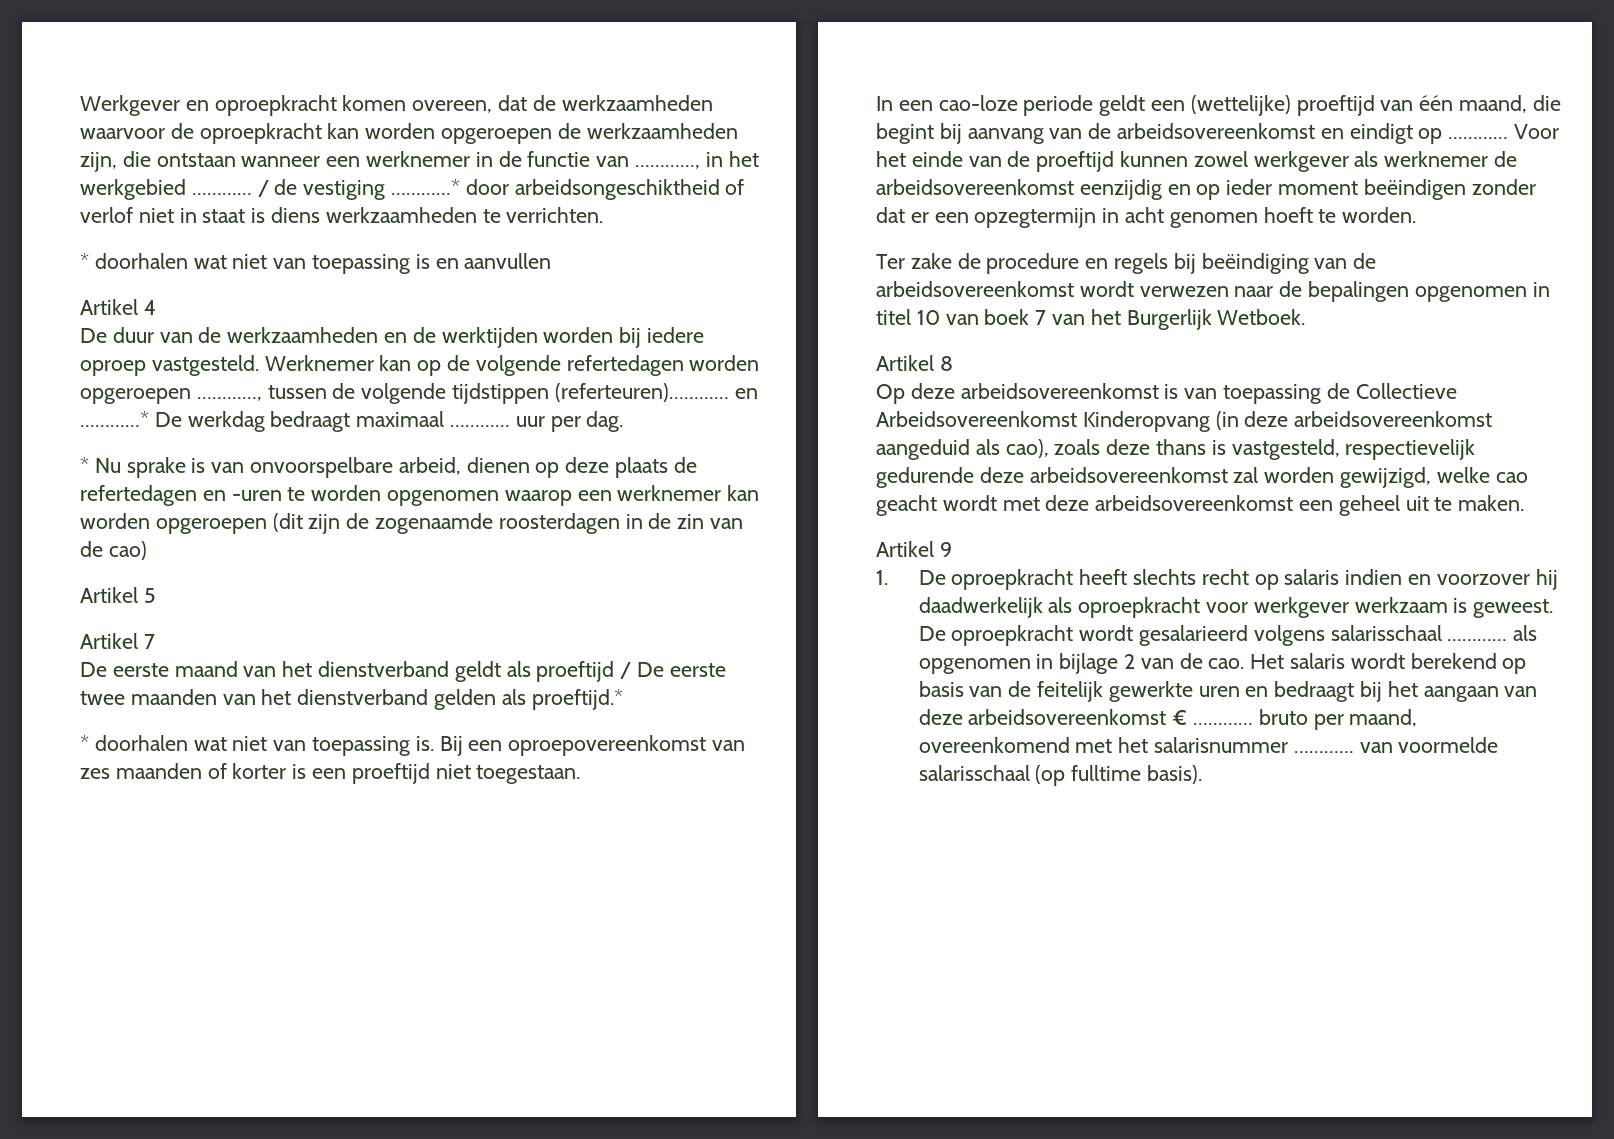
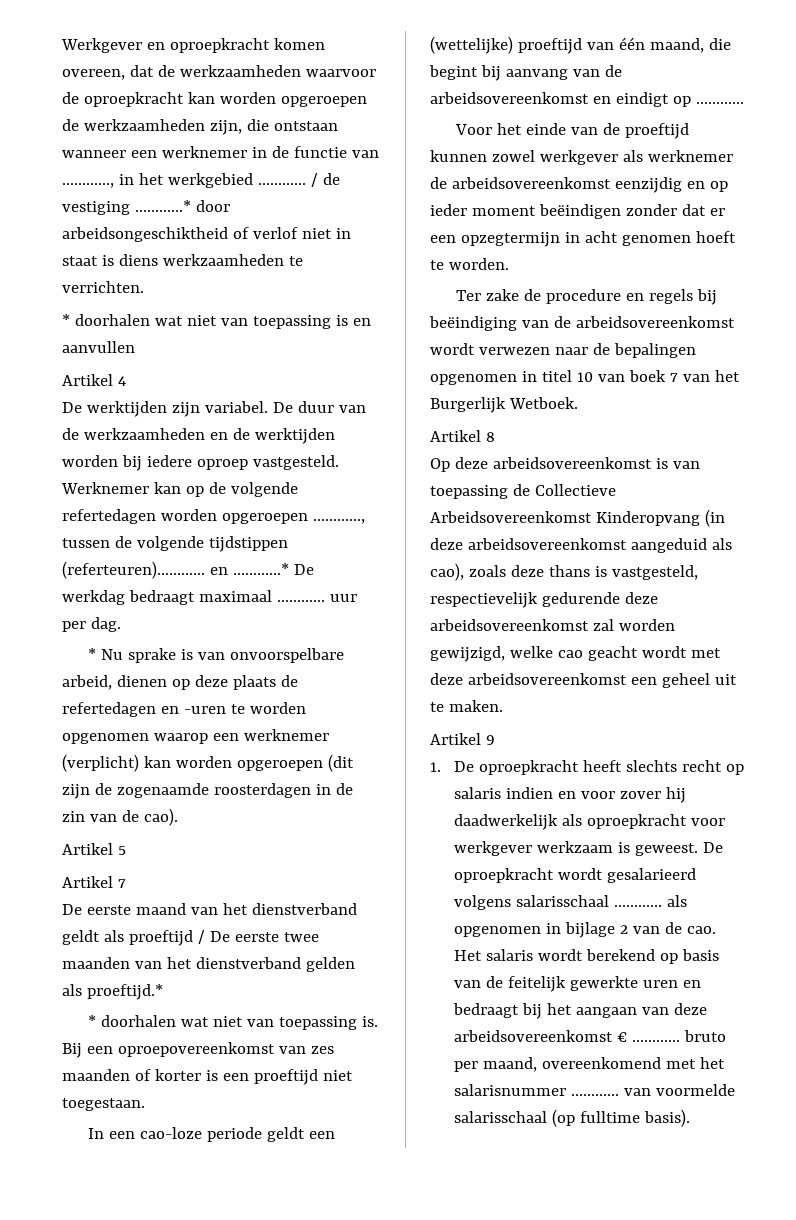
- De duur van de werkzaamheden en de werktijden worden bij iedere oproep vastgesteld.
+ De werktijden zijn variabel. De duur van de werkzaamheden en de werktijden worden bij iedere oproep vastgesteld.
- * Nu sprake is van onvoorspelbare arbeid, dienen op deze plaats de refertedagen en -uren te worden opgenomen waarop een werknemer kan worden opgeroepen (dit zijn de zogenaamde roosterdagen in de zin van de cao)
+ * Nu sprake is van onvoorspelbare arbeid, dienen op deze plaats de refertedagen en -uren te worden opgenomen waarop een werknemer (verplicht) kan worden opgeroepen (dit zijn de zogenaamde roosterdagen in de zin van de cao).
- In een cao-loze periode geldt een (wettelijke) proeftijd van één maand, die begint bij aanvang van de arbeidsovereenkomst en eindigt op ………… Voor het einde van de proeftijd kunnen zowel werkgever als werknemer de arbeidsovereenkomst eenzijdig en op ieder moment beëindigen zonder dat er een opzegtermijn in acht genomen hoeft te worden.
+ In een cao-loze periode geldt een (wettelijke) proeftijd van één maand, die begint bij aanvang van de arbeidsovereenkomst en eindigt op …………
+ Voor het einde van de proeftijd kunnen zowel werkgever als werknemer de arbeidsovereenkomst eenzijdig en op ieder moment beëindigen zonder dat er een opzegtermijn in acht genomen hoeft te worden.
- 1. De oproepkracht heeft slechts recht op salaris indien en voorzover hij daadwerkelijk als oproepkracht voor werkgever werkzaam is geweest.
+ 1. De oproepkracht heeft slechts recht op salaris indien en voor zover hij daadwerkelijk als oproepkracht voor werkgever werkzaam is geweest.

